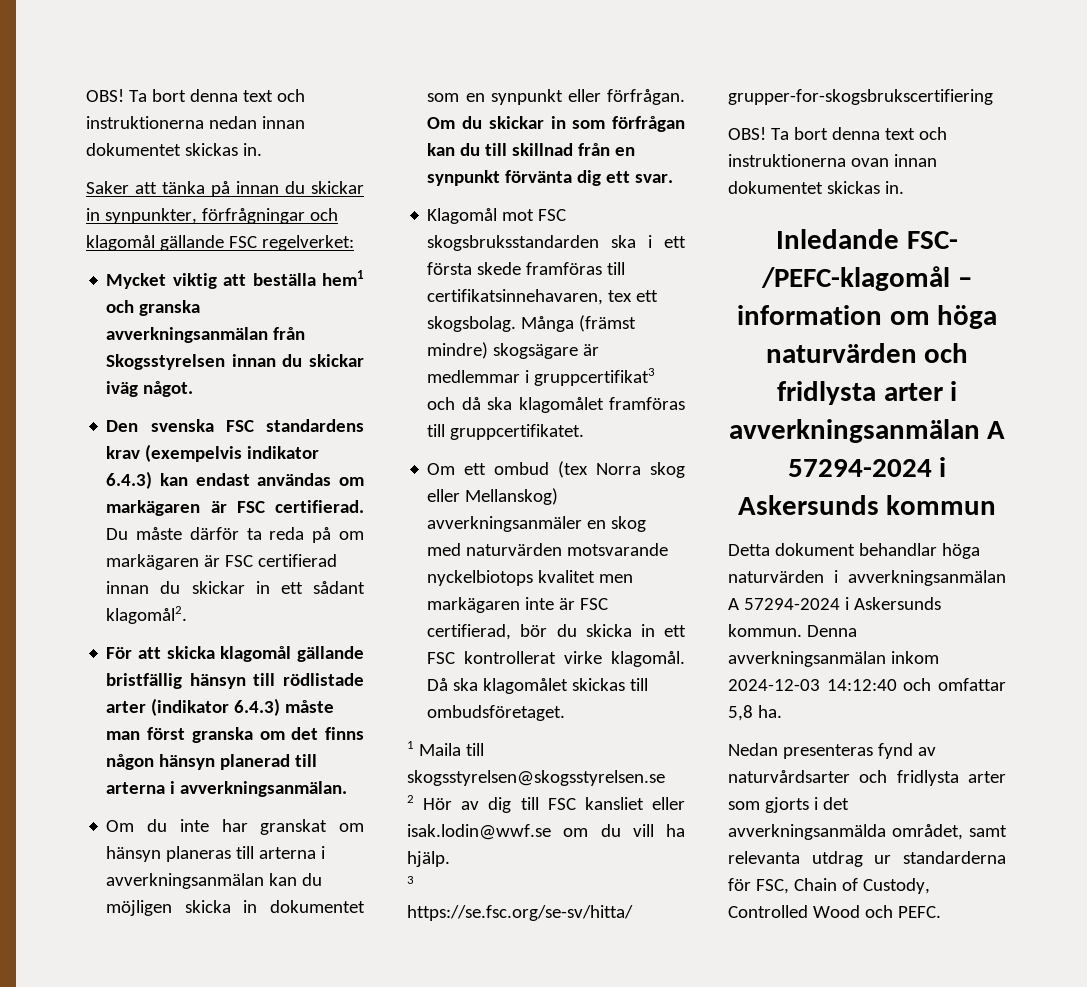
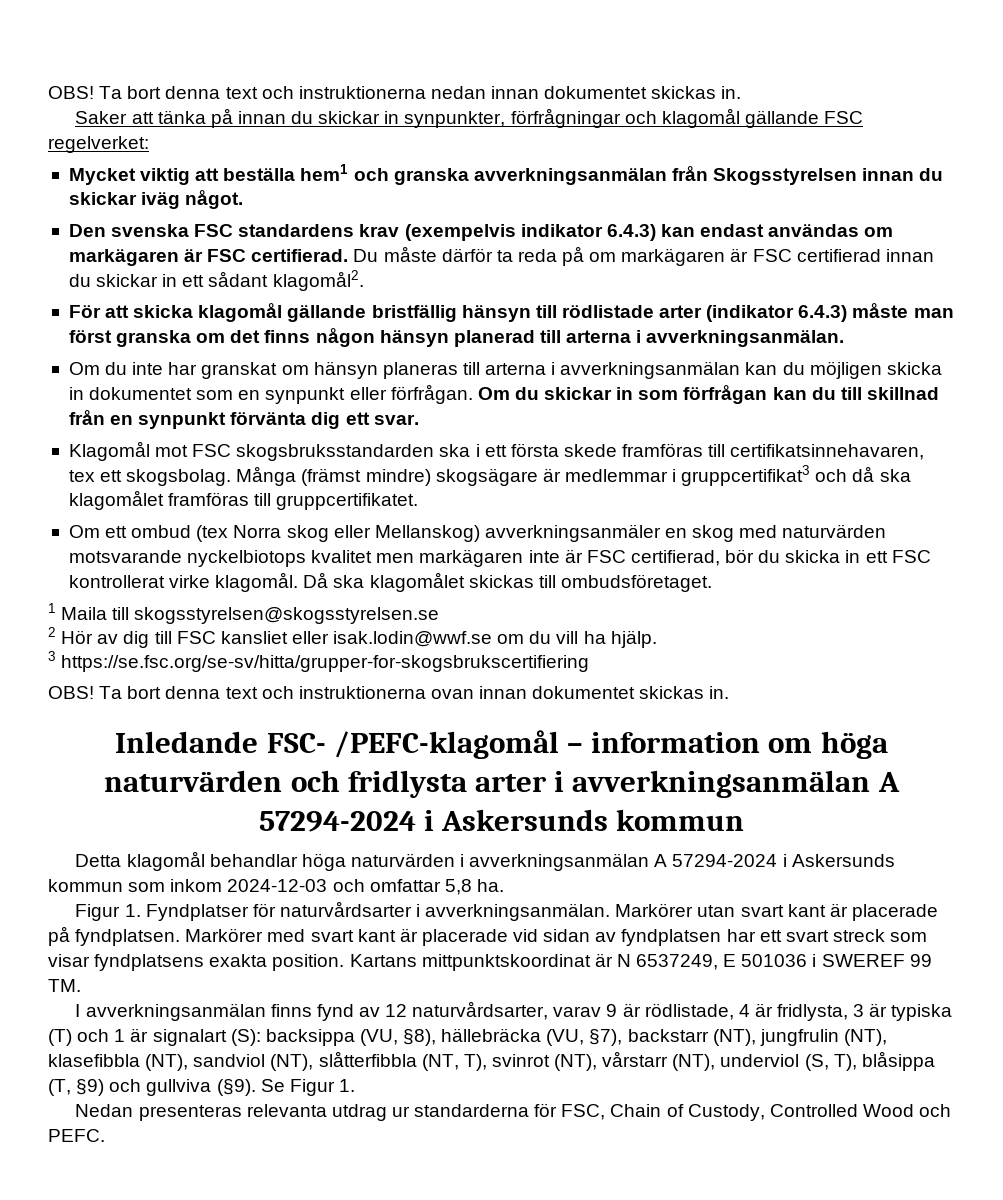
- Detta dokument behandlar höga naturvärden i avverkningsanmälan A 57294-2024 i Askersunds kommun. Denna avverkningsanmälan inkom 2024-12-03 14:12:40 och omfattar 5,8 ha.
+ Detta klagomål behandlar höga naturvärden i avverkningsanmälan A 57294-2024 i Askersunds kommun som inkom 2024-12-03 och omfattar 5,8 ha.
- Nedan presenteras fynd av naturvårdsarter och fridlysta arter som gjorts i det avverkningsanmälda området, samt relevanta utdrag ur standarderna för FSC, Chain of Custody, Controlled Wood och PEFC.
+ Figur 1. Fyndplatser för naturvårdsarter i avverkningsanmälan. Markörer utan svart kant är placerade på fyndplatsen. Markörer med svart kant är placerade vid sidan av fyndplatsen har ett svart streck som visar fyndplatsens exakta position. Kartans mittpunktskoordinat är N 6537249, E 501036 i SWEREF 99 TM.
+ I avverkningsanmälan finns fynd av 12 naturvårdsarter, varav 9 är rödlistade, 4 är fridlysta, 3 är typiska (T) och 1 är signalart (S): backsippa (VU, §8), hällebräcka (VU, §7), backstarr (NT), jungfrulin (NT), klasefibbla (NT), sandviol (NT), slåtterfibbla (NT, T), svinrot (NT), vårstarr (NT), underviol (S, T), blåsippa (T, §9) och gullviva (§9). Se Figur 1.
+ Nedan presenteras relevanta utdrag ur standarderna för FSC, Chain of Custody, Controlled Wood och PEFC.

